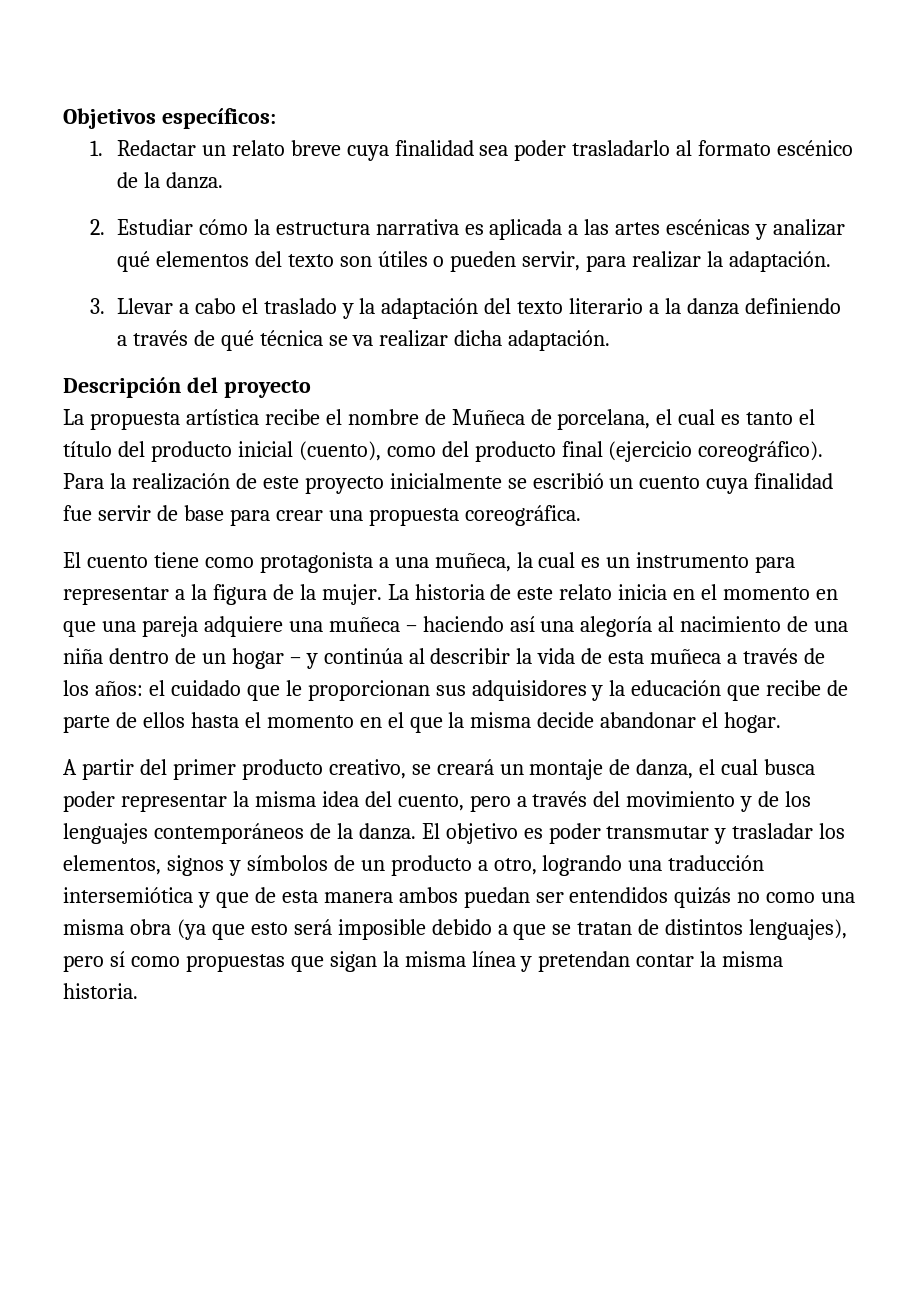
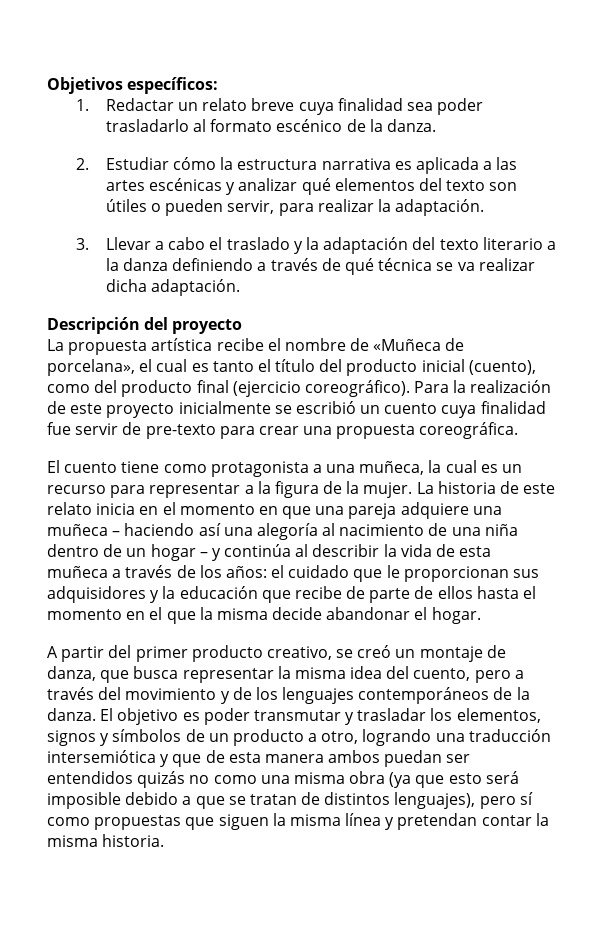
- La propuesta artística recibe el nombre de Muñeca de porcelana, el cual es tanto el título del producto inicial (cuento), como del producto final (ejercicio coreográfico).
+ La propuesta artística recibe el nombre de «Muñeca de porcelana», el cual es tanto el título del producto inicial (cuento), como del producto final (ejercicio coreográfico).
- Para la realización de este proyecto inicialmente se escribió un cuento cuya finalidad fue servir de base para crear una propuesta coreográfica.
+ Para la realización de este proyecto inicialmente se escribió un cuento cuya finalidad fue servir de pre-texto para crear una propuesta coreográfica.
- El cuento tiene como protagonista a una muñeca, la cual es un instrumento para representar a la figura de la mujer.
+ El cuento tiene como protagonista a una muñeca, la cual es un recurso para representar a la figura de la mujer.
- A partir del primer producto creativo, se creará un montaje de danza, el cual busca poder representar la misma idea del cuento, pero a través del movimiento y de los lenguajes contemporáneos de la danza.
+ A partir del primer producto creativo, se creó un montaje de danza, que busca representar la misma idea del cuento, pero a través del movimiento y de los lenguajes contemporáneos de la danza.
- El objetivo es poder transmutar y trasladar los elementos, signos y símbolos de un producto a otro, logrando una traducción intersemiótica y que de esta manera ambos puedan ser entendidos quizás no como una misma obra (ya que esto será imposible debido a que se tratan de distintos lenguajes), pero sí como propuestas que sigan la misma línea y pretendan contar la misma historia.
+ El objetivo es poder transmutar y trasladar los elementos, signos y símbolos de un producto a otro, logrando una traducción intersemiótica y que de esta manera ambos puedan ser entendidos quizás no como una misma obra (ya que esto será imposible debido a que se tratan de distintos lenguajes), pero sí como propuestas que siguen la misma línea y pretendan contar la misma historia.

